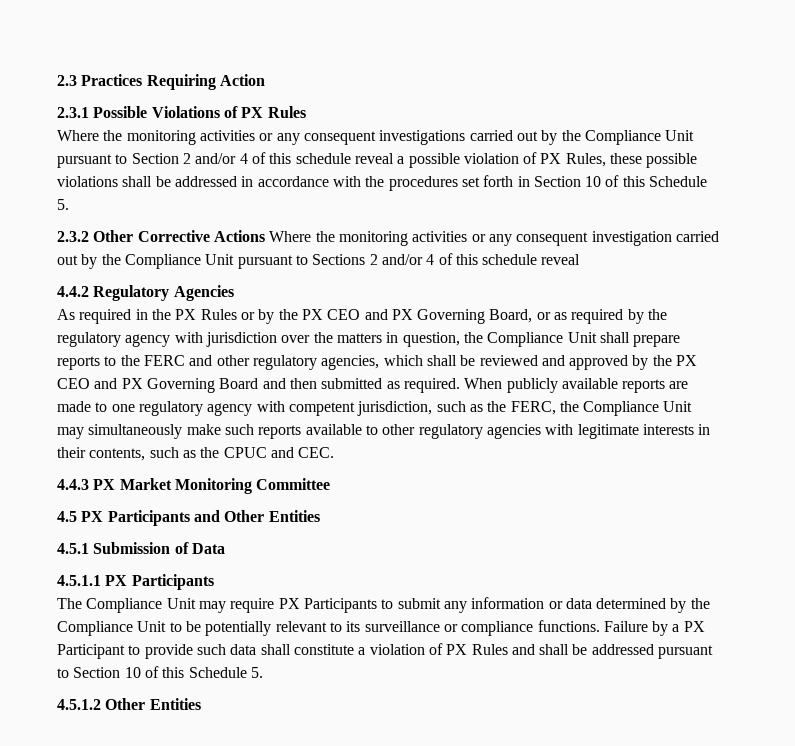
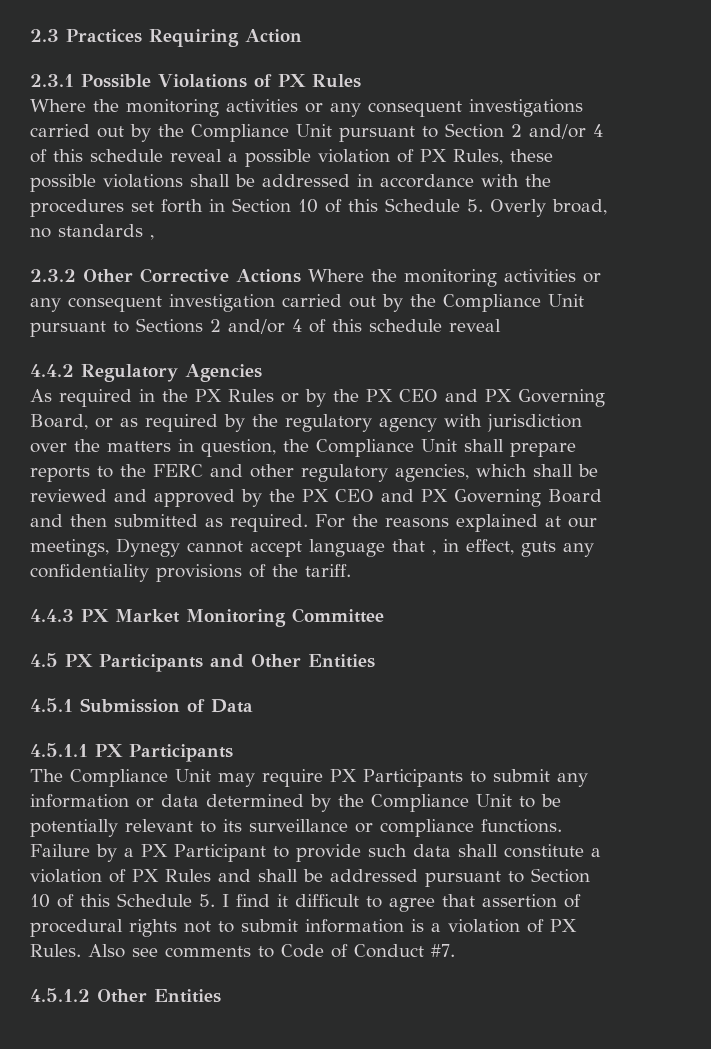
- Where the monitoring activities or any consequent investigations carried out by the Compliance Unit pursuant to Section 2 and/or 4 of this schedule reveal a possible violation of PX Rules, these possible violations shall be addressed in accordance with the procedures set forth in Section 10 of this Schedule 5.
+ Where the monitoring activities or any consequent investigations carried out by the Compliance Unit pursuant to Section 2 and/or 4 of this schedule reveal a possible violation of PX Rules, these possible violations shall be addressed in accordance with the procedures set forth in Section 10 of this Schedule 5. Overly broad, no standards ,
- When publicly available reports are made to one regulatory agency with competent jurisdiction, such as the FERC, the Compliance Unit may simultaneously make such reports available to other regulatory agencies with legitimate interests in their contents, such as the CPUC and CEC.
+ For the reasons explained at our meetings, Dynegy cannot accept language that , in effect, guts any confidentiality provisions of the tariff.
- Failure by a PX Participant to provide such data shall constitute a violation of PX Rules and shall be addressed pursuant to Section 10 of this Schedule 5.
+ Failure by a PX Participant to provide such data shall constitute a violation of PX Rules and shall be addressed pursuant to Section 10 of this Schedule 5. I find it difficult to agree that assertion of procedural rights not to submit information is a violation of PX Rules. Also see comments to Code of Conduct #7.

